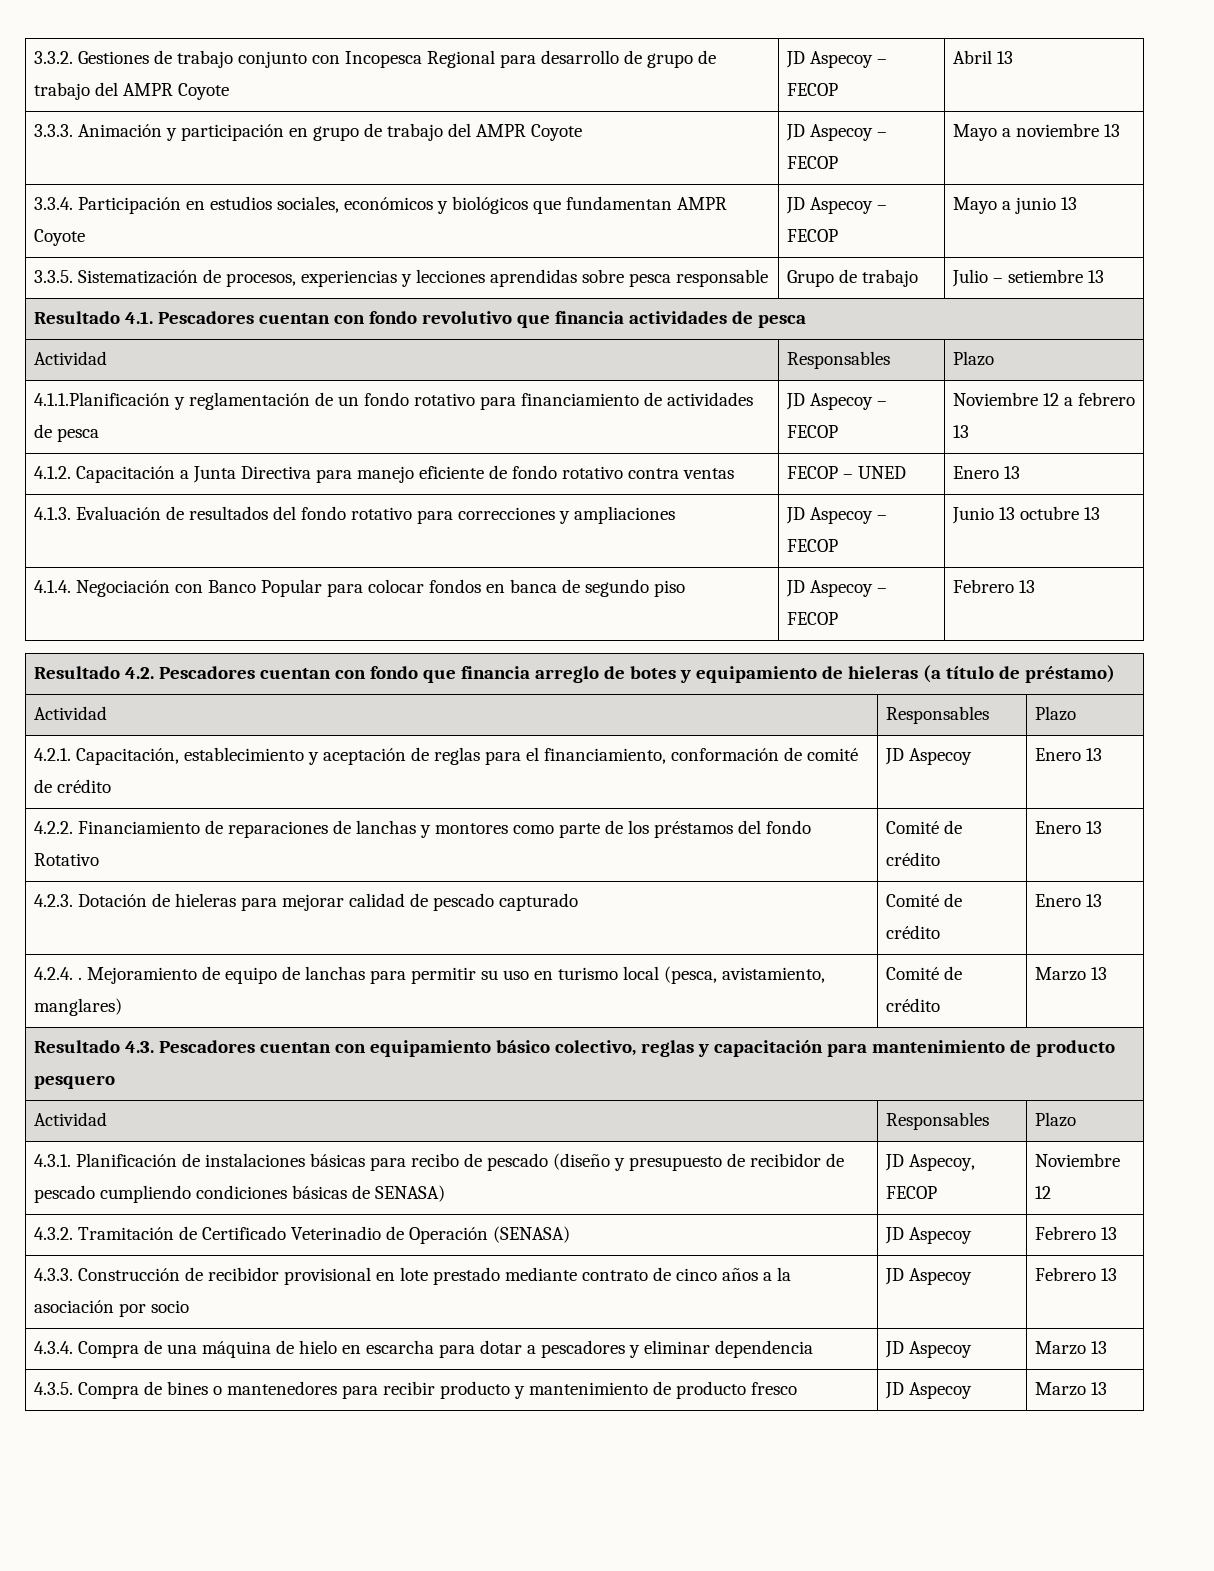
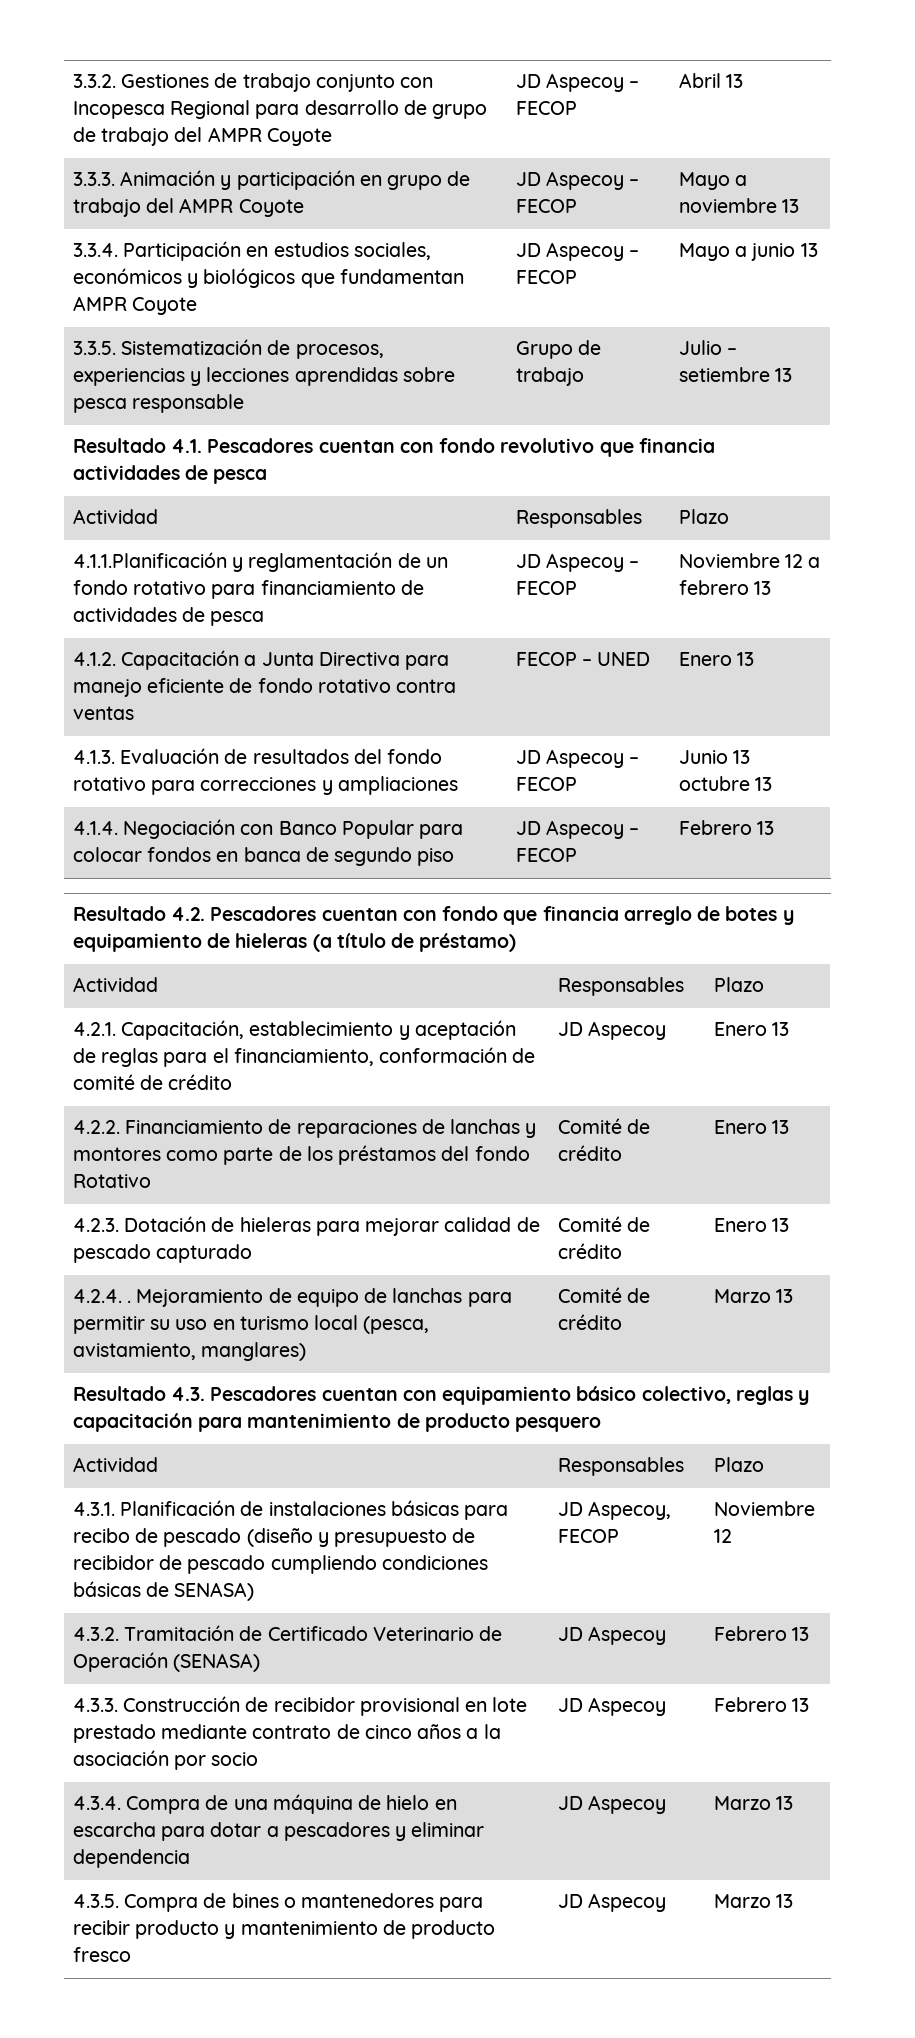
- 4.3.2. Tramitación de Certificado Veterinadio de Operación (SENASA) | JD Aspecoy | Febrero 13
+ 4.3.2. Tramitación de Certificado Veterinario de Operación (SENASA) | JD Aspecoy | Febrero 13

